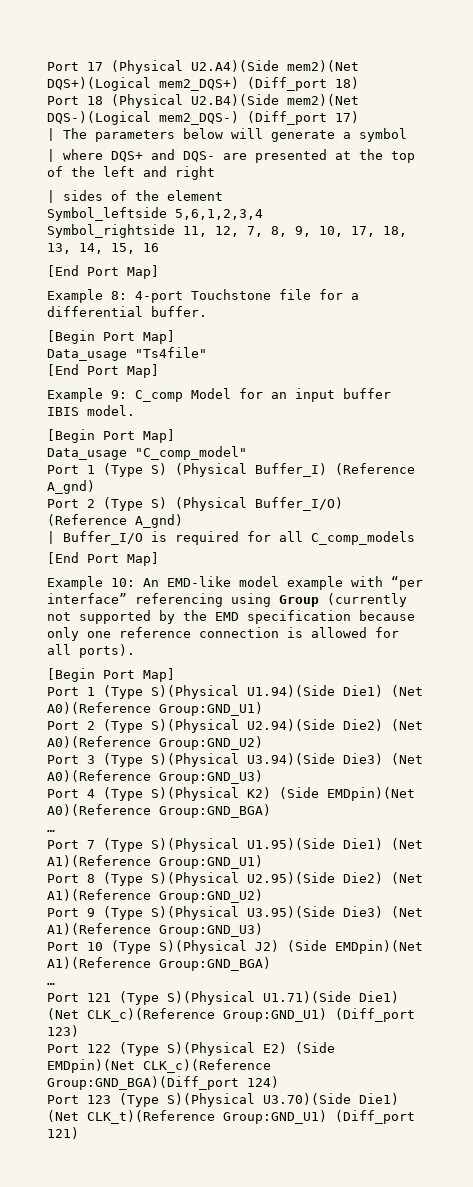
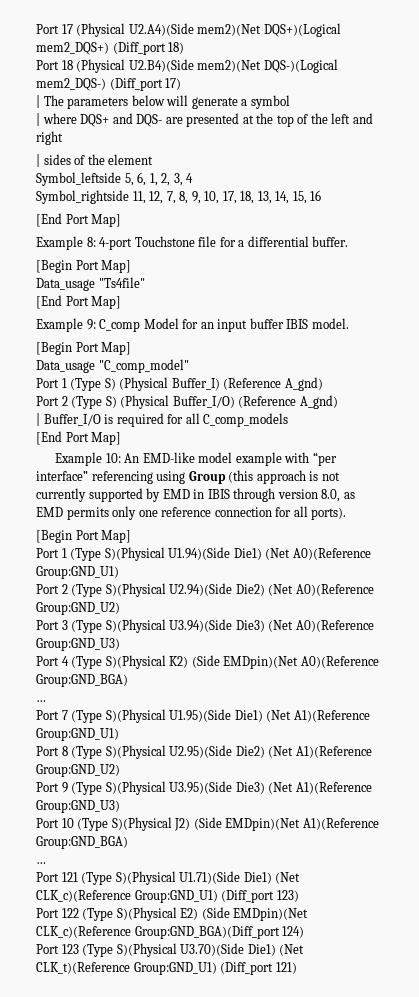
- Symbol_leftside 5,6,1,2,3,4
+ Symbol_leftside 5, 6, 1, 2, 3, 4
- Example 10: An EMD-like model example with “per interface” referencing using Group (currently not supported by the EMD specification because only one reference connection is allowed for all ports).
+ Example 10: An EMD-like model example with “per interface” referencing using Group (this approach is not currently supported by EMD in IBIS through version 8.0, as EMD permits only one reference connection for all ports).

